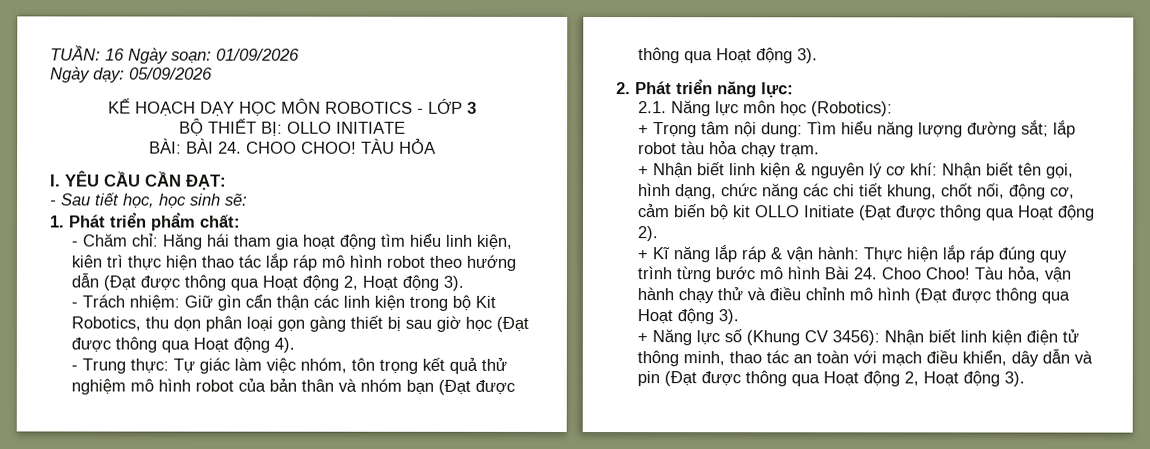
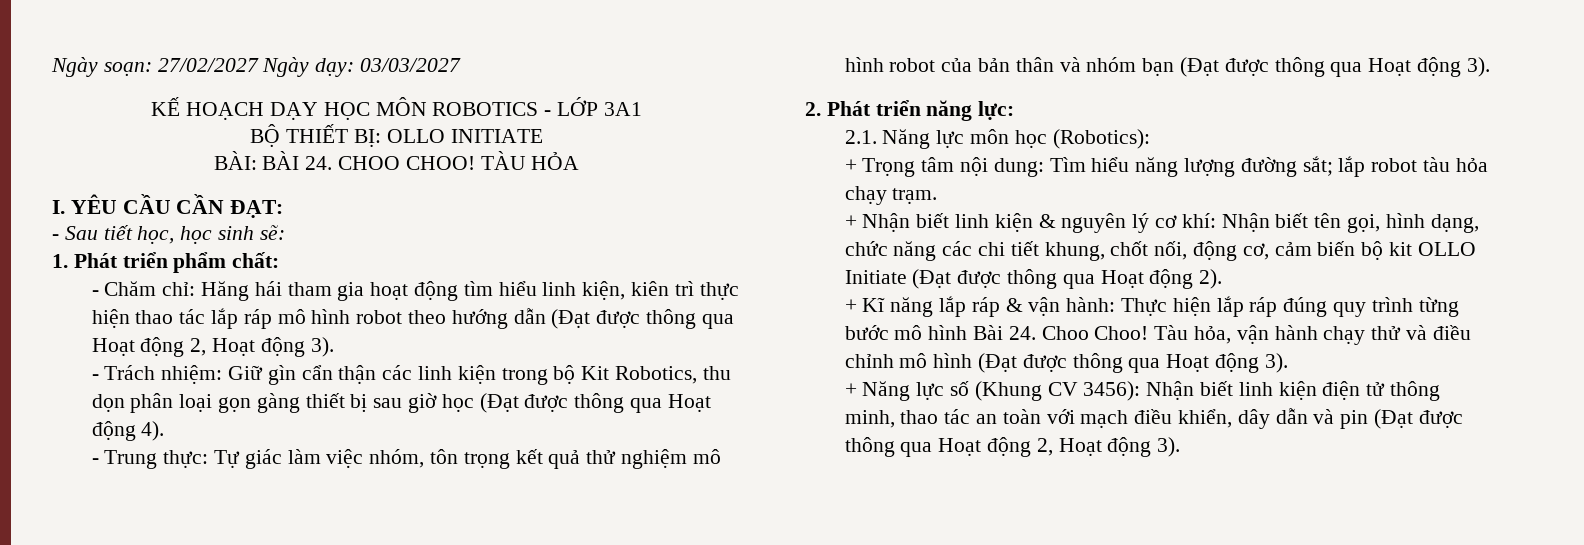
- TUẦN: 16 Ngày soạn: 01/09/2026
- Ngày dạy: 05/09/2026
+ Ngày soạn: 27/02/2027 Ngày dạy: 03/03/2027
- KẾ HOẠCH DẠY HỌC MÔN ROBOTICS - LỚP 3
+ KẾ HOẠCH DẠY HỌC MÔN ROBOTICS - LỚP 3A1

